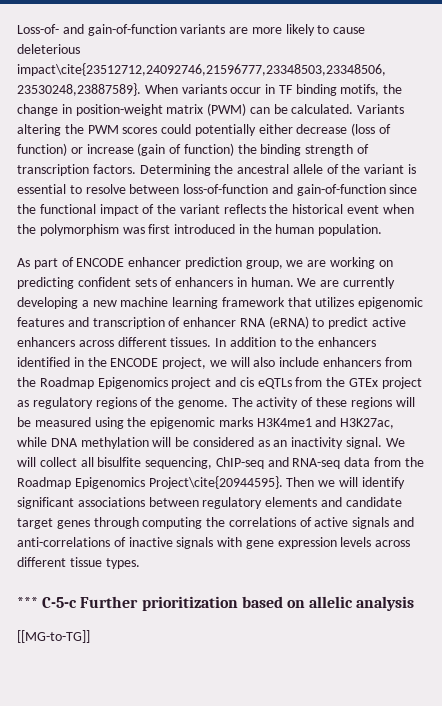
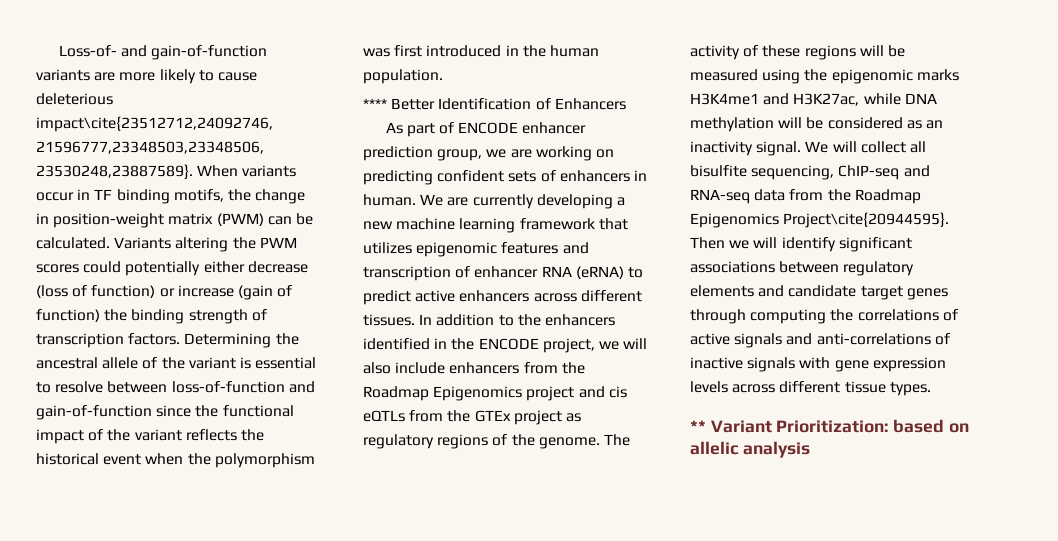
+ **** Better Identification of Enhancers
- *** C-5-c Further prioritization based on allelic analysis
+ ** Variant Prioritization: based on allelic analysis
- [[MG-to-TG]]

